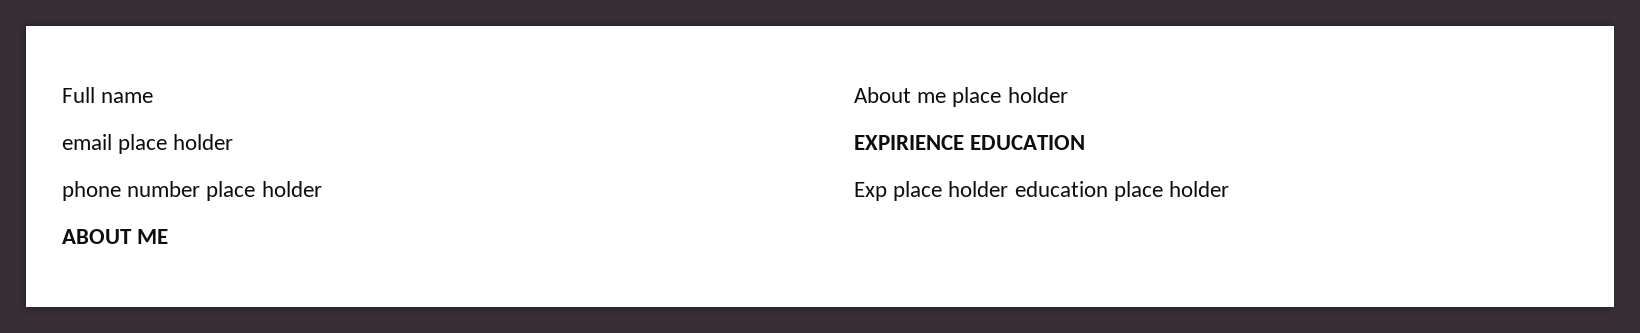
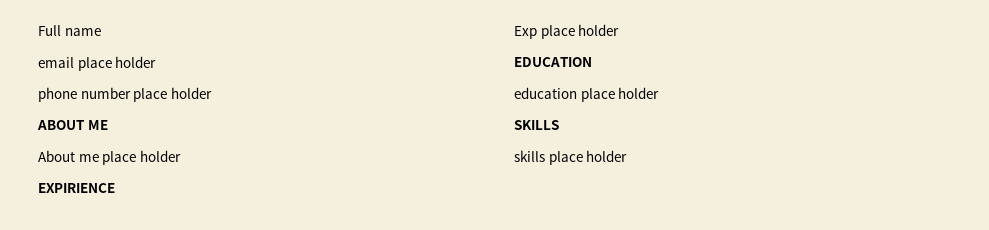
- EXPIRIENCE EDUCATION
+ EXPIRIENCE
- Exp place holder education place holder
+ Exp place holder
+ EDUCATION
+ education place holder
+ SKILLS
+ skills place holder

